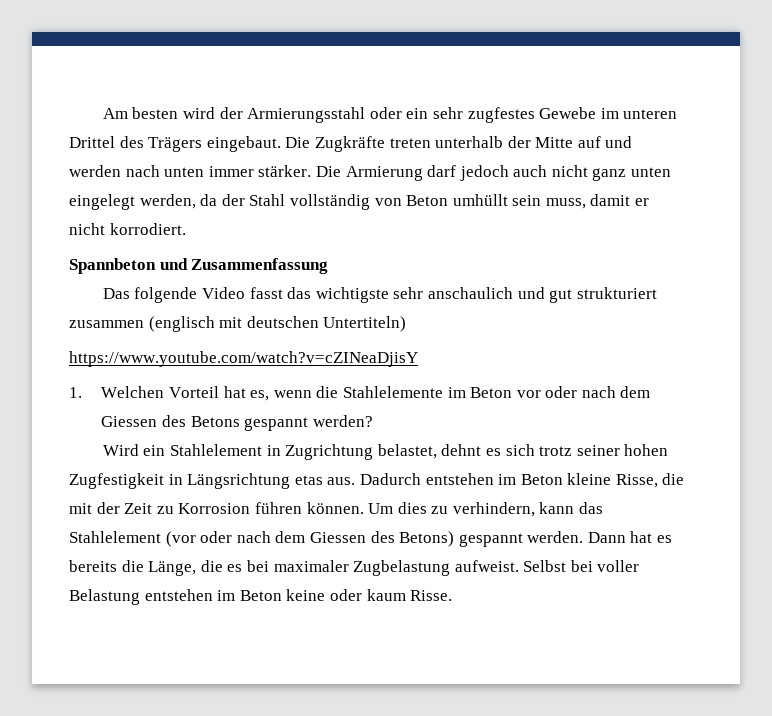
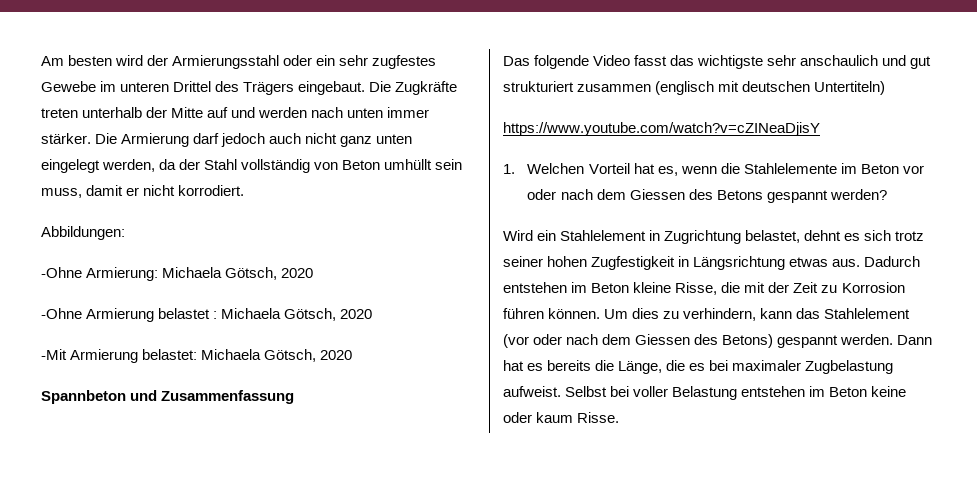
+ Abbildungen:
+ -Ohne Armierung: Michaela Götsch, 2020
+ -Ohne Armierung belastet : Michaela Götsch, 2020
+ -Mit Armierung belastet: Michaela Götsch, 2020
- Wird ein Stahlelement in Zugrichtung belastet, dehnt es sich trotz seiner hohen Zugfestigkeit in Längsrichtung etas aus.
+ Wird ein Stahlelement in Zugrichtung belastet, dehnt es sich trotz seiner hohen Zugfestigkeit in Längsrichtung etwas aus.

